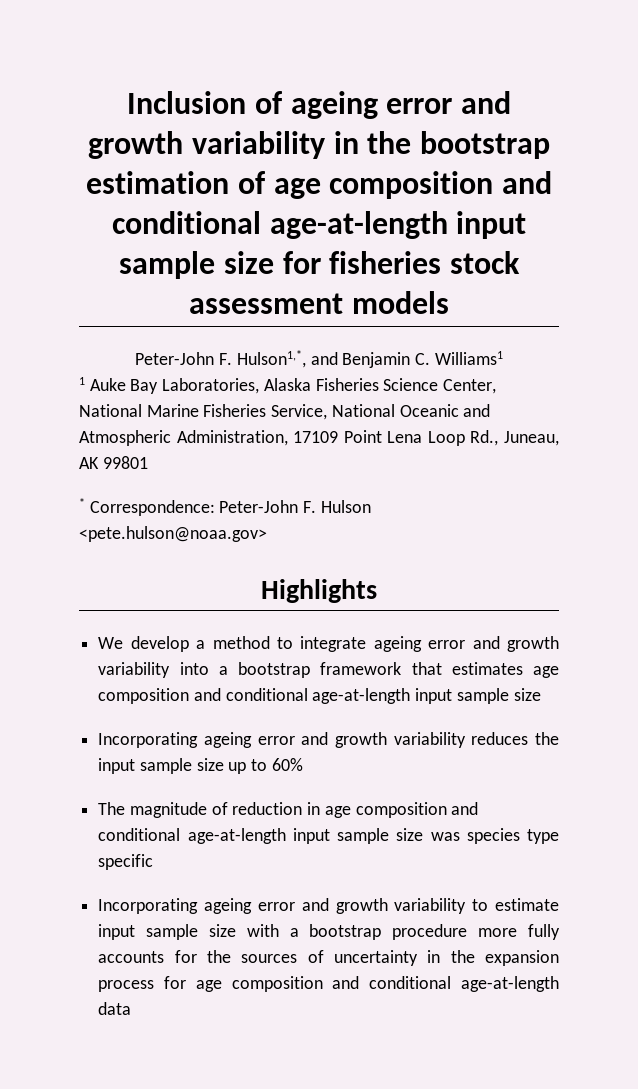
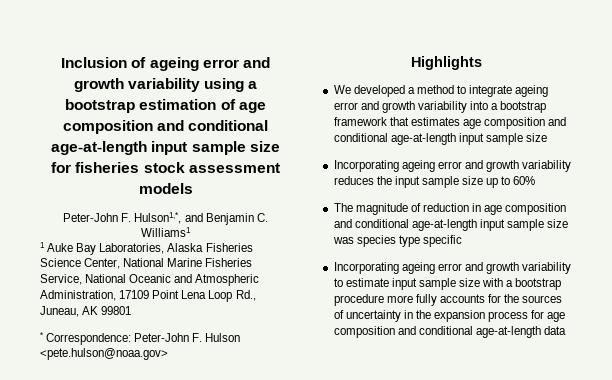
- Inclusion of ageing error and growth variability in the bootstrap estimation of age composition and conditional age-at-length input sample size for fisheries stock assessment models
+ Inclusion of ageing error and growth variability using a bootstrap estimation of age composition and conditional age-at-length input sample size for fisheries stock assessment models
- We develop a method to integrate ageing error and growth variability into a bootstrap framework that estimates age composition and conditional age-at-length input sample size
+ We developed a method to integrate ageing error and growth variability into a bootstrap framework that estimates age composition and conditional age-at-length input sample size

